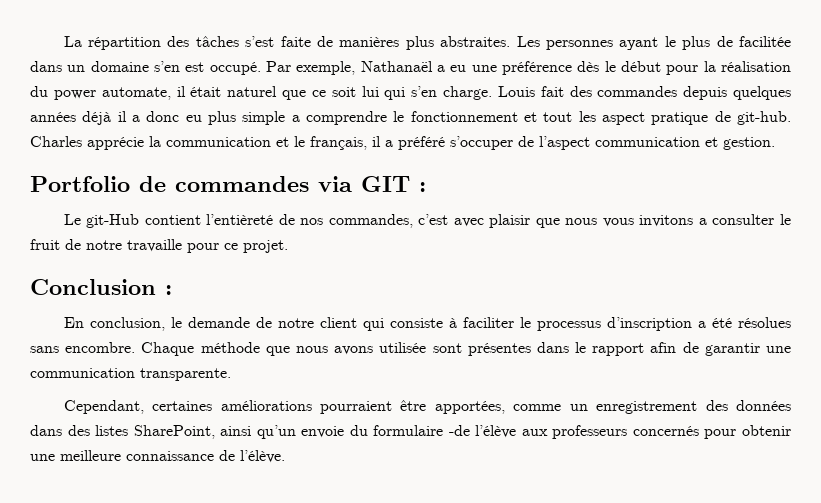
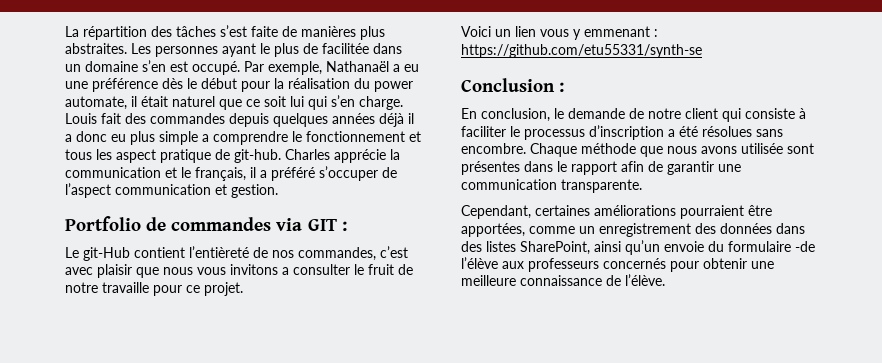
- Louis fait des commandes depuis quelques années déjà il a donc eu plus simple a comprendre le fonctionnement et tout les aspect pratique de git-hub.
+ Louis fait des commandes depuis quelques années déjà il a donc eu plus simple a comprendre le fonctionnement et tous les aspect pratique de git-hub.
+ Voici un lien vous y emmenant : https://github.com/etu55331/synth-se

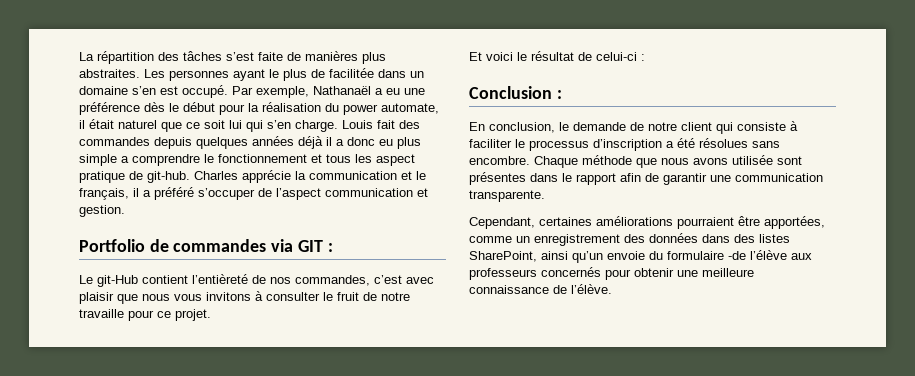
- Le git-Hub contient l’entièreté de nos commandes, c’est avec plaisir que nous vous invitons a consulter le fruit de notre travaille pour ce projet.
+ Le git-Hub contient l’entièreté de nos commandes, c’est avec plaisir que nous vous invitons à consulter le fruit de notre travaille pour ce projet.
- Voici un lien vous y emmenant : https://github.com/etu55331/synth-se
+ Et voici le résultat de celui-ci :

